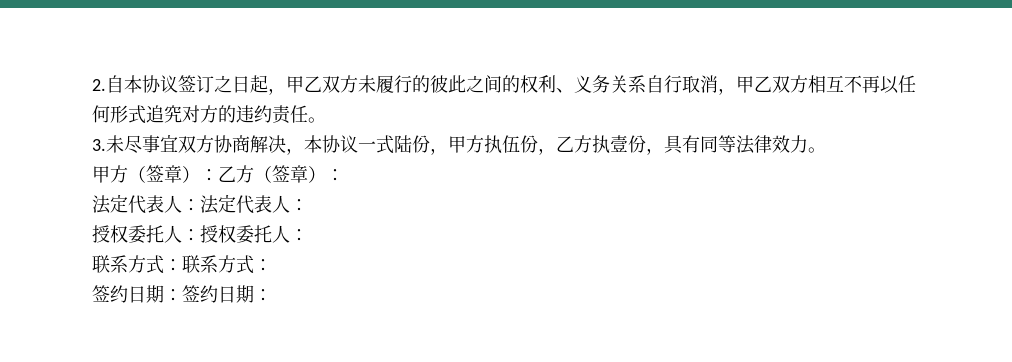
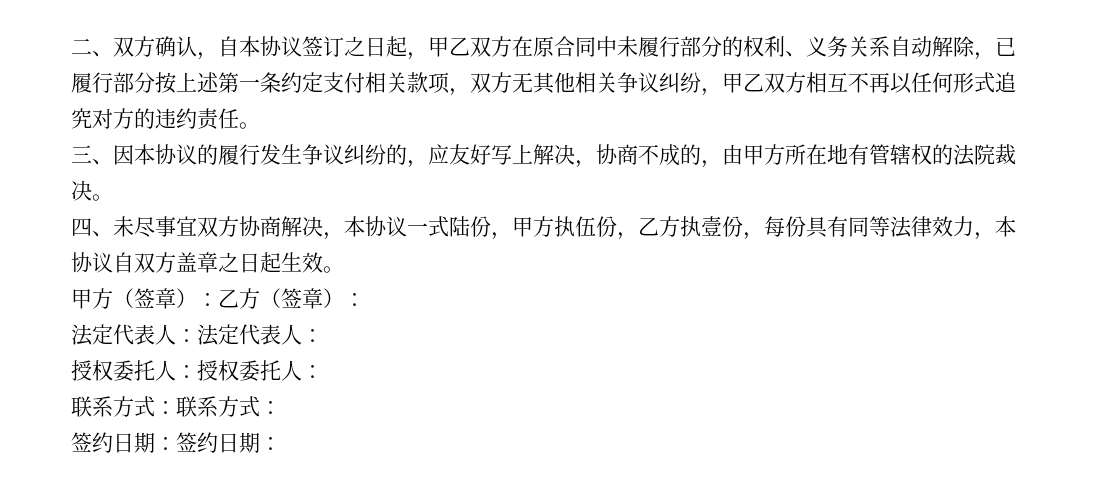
- 2.自本协议签订之日起，甲乙双方未履行的彼此之间的权利、义务关系自行取消，甲乙双方相互不再以任何形式追究对方的违约责任。
+ 二、双方确认，自本协议签订之日起，甲乙双方在原合同中未履行部分的权利、义务关系自动解除，已履行部分按上述第一条约定支付相关款项，双方无其他相关争议纠纷，甲乙双方相互不再以任何形式追究对方的违约责任。
- 3.未尽事宜双方协商解决，本协议一式陆份，甲方执伍份，乙方执壹份，具有同等法律效力。
+ 三、因本协议的履行发生争议纠纷的，应友好写上解决，协商不成的，由甲方所在地有管辖权的法院裁决。
+ 四、未尽事宜双方协商解决，本协议一式陆份，甲方执伍份，乙方执壹份，每份具有同等法律效力，本协议自双方盖章之日起生效。

